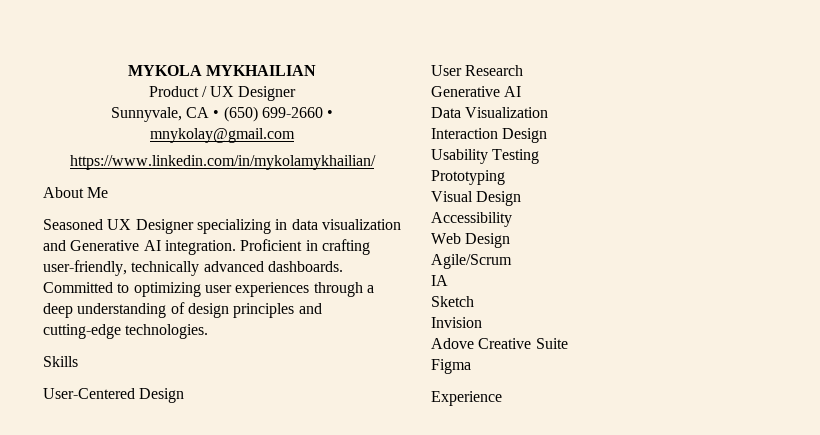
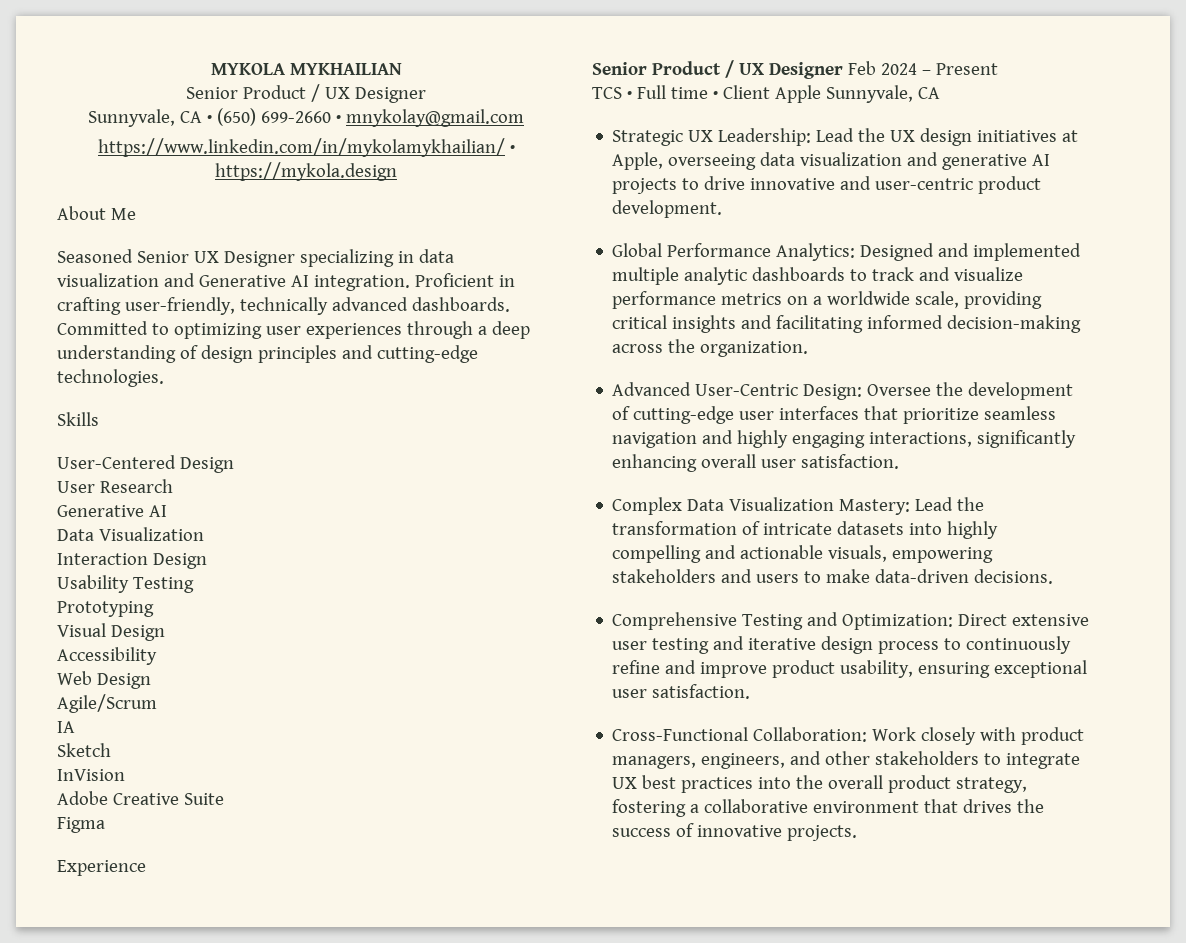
  MYKOLA MYKHAILIAN
- Product / UX Designer
+ Senior Product / UX Designer
- https://www.linkedin.com/in/mykolamykhailian/
+ https://www.linkedin.com/in/mykolamykhailian/ • https://mykola.design
- Seasoned UX Designer specializing in data visualization and Generative AI integration.
+ Seasoned Senior UX Designer specializing in data visualization and Generative AI integration.
- Invision
- Adove Creative Suite
+ InVision
+ Adobe Creative Suite
+ Senior Product / UX Designer Feb 2024 – Present
+ TCS • Full time • Client Apple Sunnyvale, CA
+ Strategic UX Leadership: Lead the UX design initiatives at Apple, overseeing data visualization and generative AI projects to drive innovative and user-centric product development.
+ Global Performance Analytics: Designed and implemented multiple analytic dashboards to track and visualize performance metrics on a worldwide scale, providing critical insights and facilitating informed decision-making across the organization.
+ Advanced User-Centric Design: Oversee the development of cutting-edge user interfaces that prioritize seamless navigation and highly engaging interactions, significantly enhancing overall user satisfaction.
+ Complex Data Visualization Mastery: Lead the transformation of intricate datasets into highly compelling and actionable visuals, empowering stakeholders and users to make data-driven decisions.
+ Comprehensive Testing and Optimization: Direct extensive user testing and iterative design process to continuously refine and improve product usability, ensuring exceptional user satisfaction.
+ Cross-Functional Collaboration: Work closely with product managers, engineers, and other stakeholders to integrate UX best practices into the overall product strategy, fostering a collaborative environment that drives the success of innovative projects.

